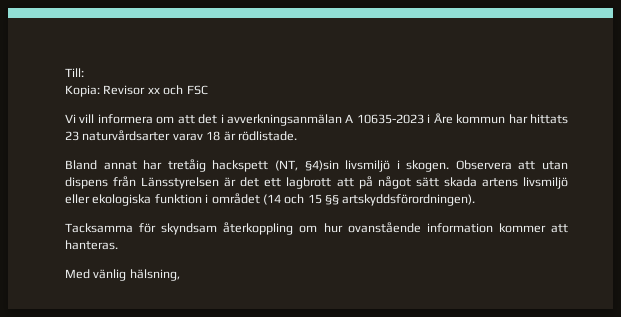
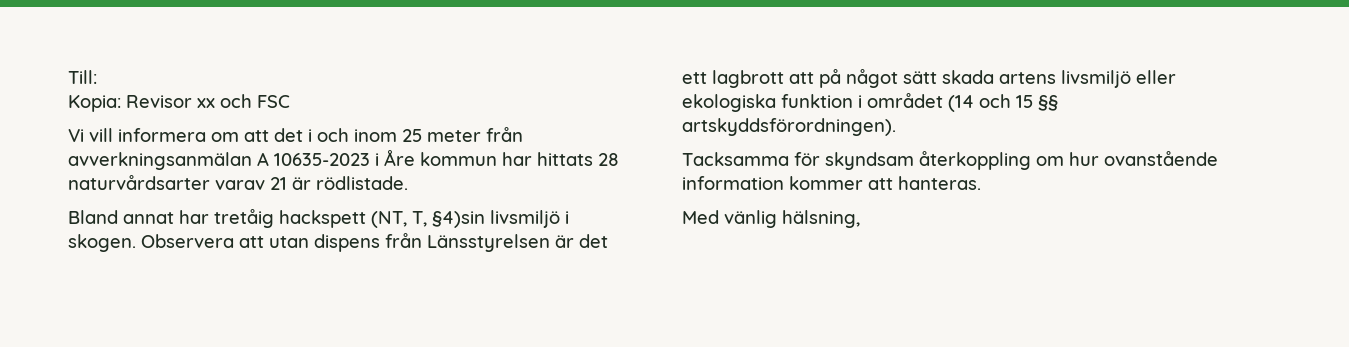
- Vi vill informera om att det i avverkningsanmälan A 10635-2023 i Åre kommun har hittats 23 naturvårdsarter varav 18 är rödlistade.
+ Vi vill informera om att det i och inom 25 meter från avverkningsanmälan A 10635-2023 i Åre kommun har hittats 28 naturvårdsarter varav 21 är rödlistade.
- Bland annat har tretåig hackspett (NT, §4)sin livsmiljö i skogen.
+ Bland annat har tretåig hackspett (NT, T, §4)sin livsmiljö i skogen.

